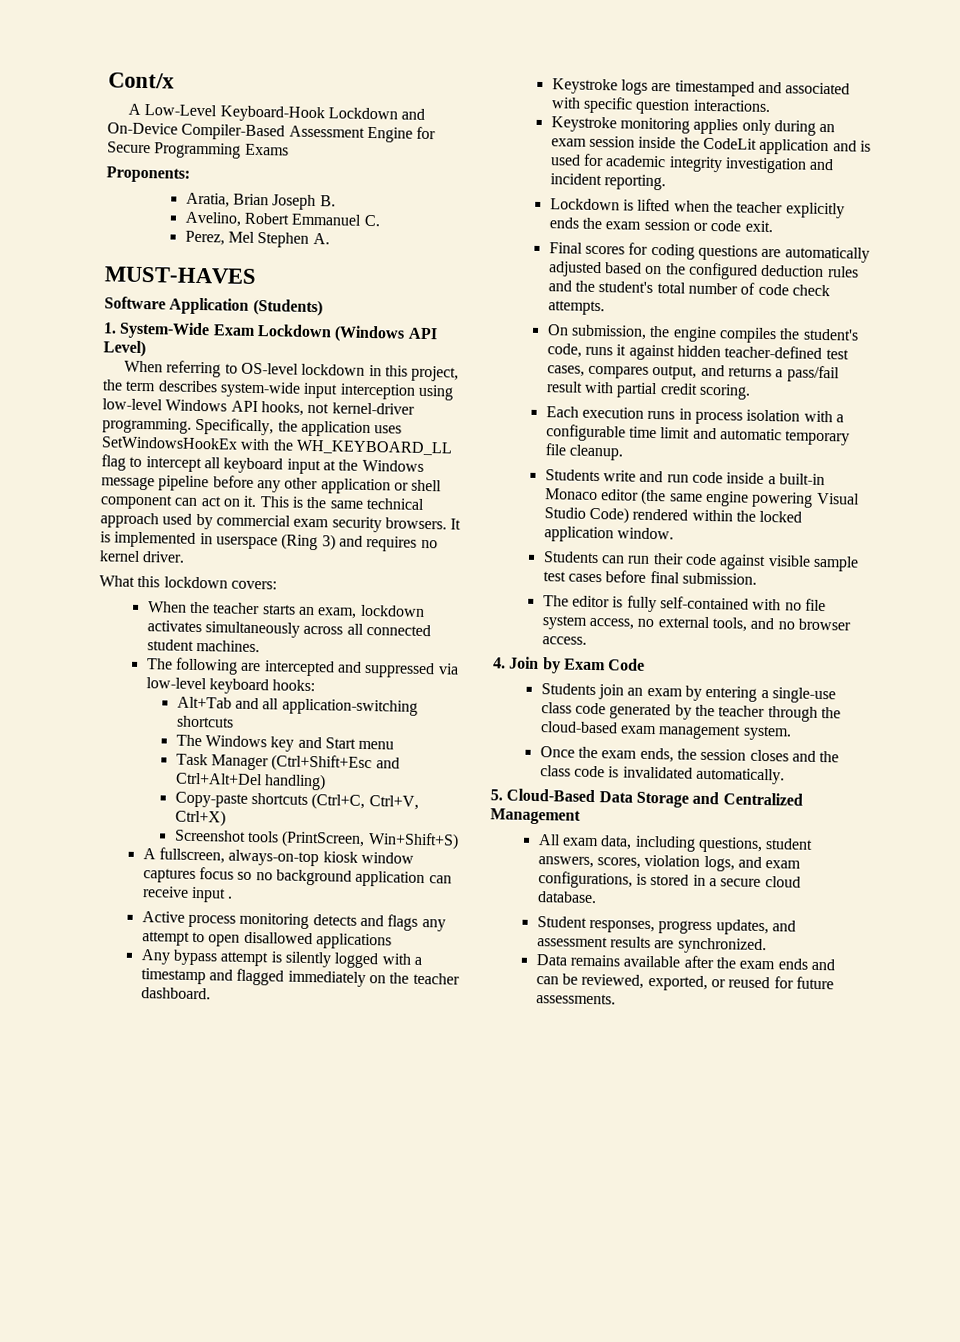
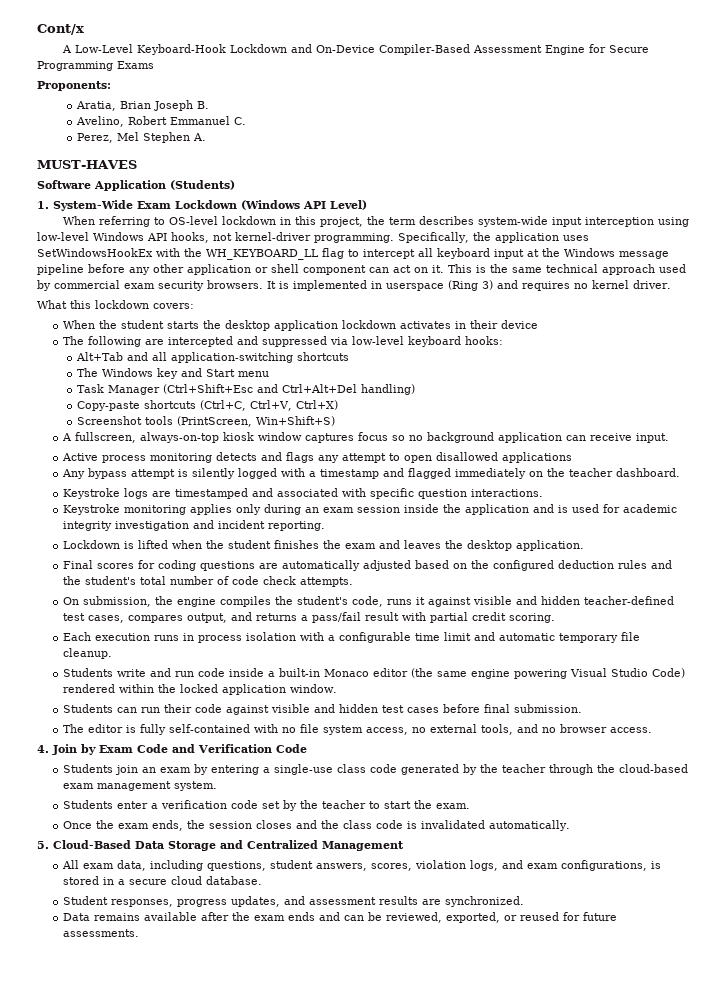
- When the teacher starts an exam, lockdown activates simultaneously across all connected student machines.
+ When the student starts the desktop application lockdown activates in their device
- A fullscreen, always-on-top kiosk window captures focus so no background application can receive input .
+ A fullscreen, always-on-top kiosk window captures focus so no background application can receive input.
- Keystroke monitoring applies only during an exam session inside the CodeLit application and is used for academic integrity investigation and incident reporting.
+ Keystroke monitoring applies only during an exam session inside the application and is used for academic integrity investigation and incident reporting.
- Lockdown is lifted when the teacher explicitly ends the exam session or code exit.
+ Lockdown is lifted when the student finishes the exam and leaves the desktop application.
- On submission, the engine compiles the student's code, runs it against hidden teacher-defined test cases, compares output, and returns a pass/fail result with partial credit scoring.
+ On submission, the engine compiles the student's code, runs it against visible and hidden teacher-defined test cases, compares output, and returns a pass/fail result with partial credit scoring.
- Students can run their code against visible sample test cases before final submission.
+ Students can run their code against visible and hidden test cases before final submission.
- 4. Join by Exam Code
+ 4. Join by Exam Code and Verification Code
+ Students enter a verification code set by the teacher to start the exam.

